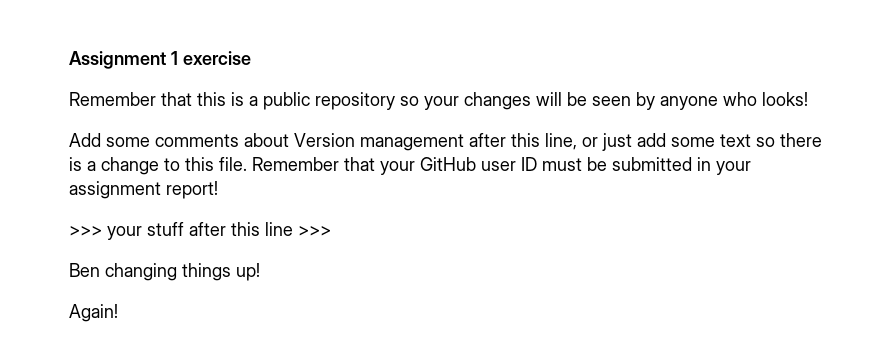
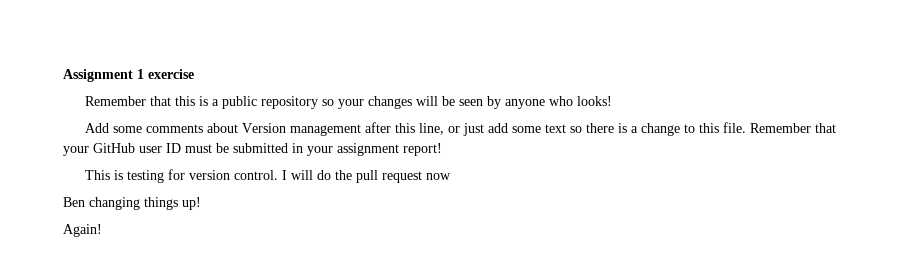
- >>> your stuff after this line >>>
+ This is testing for version control. I will do the pull request now

